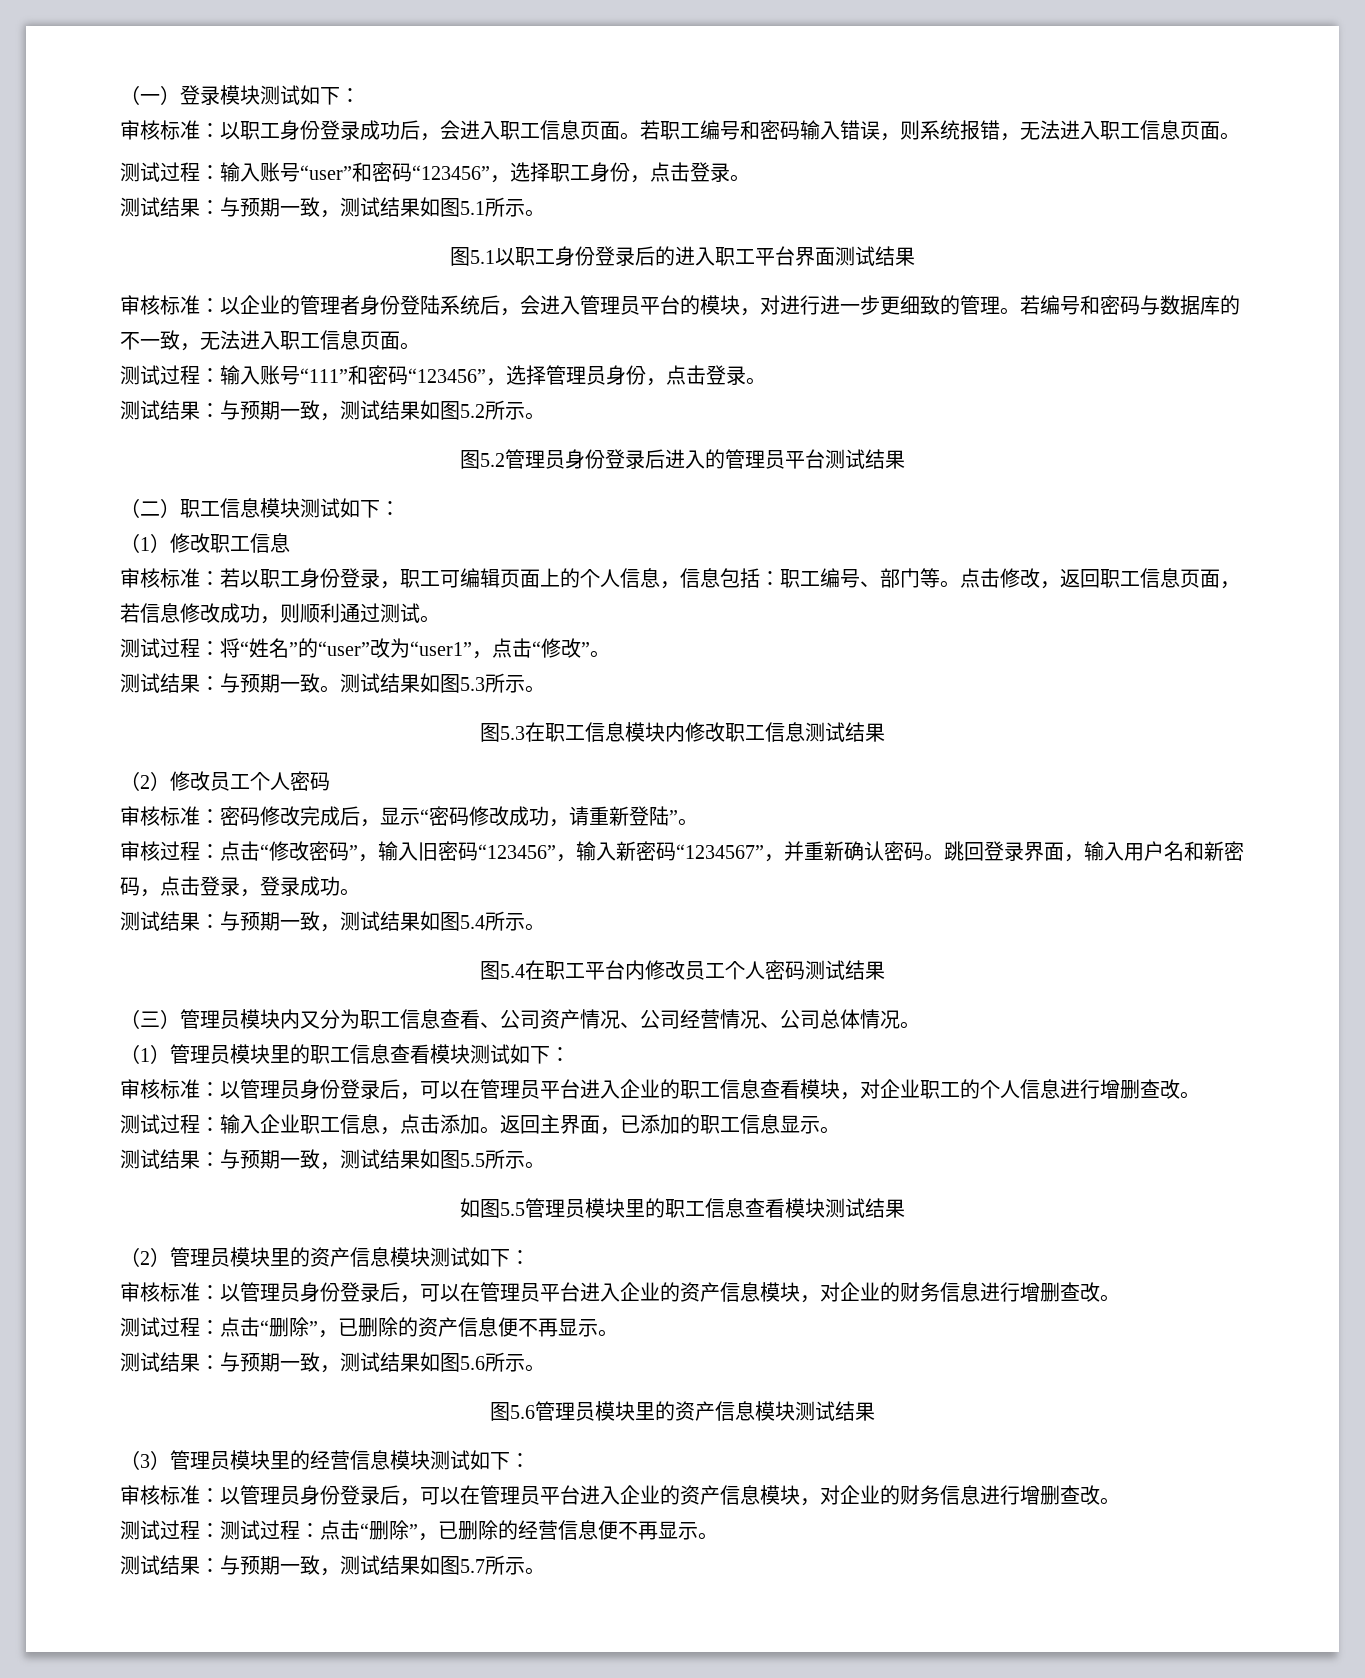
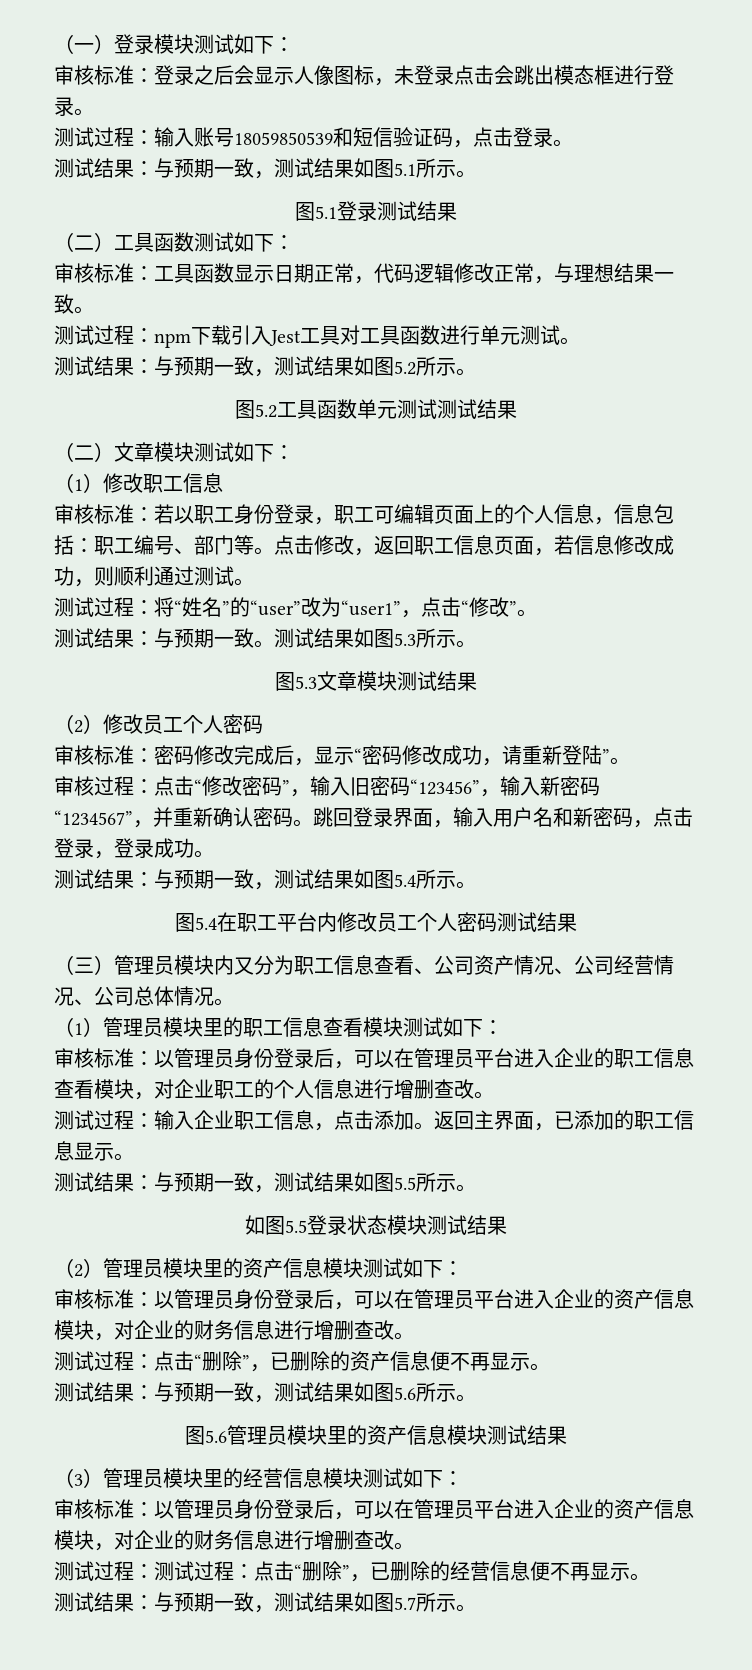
- 审核标准：以职工身份登录成功后，会进入职工信息页面。若职工编号和密码输入错误，则系统报错，无法进入职工信息页面。
- 测试过程：输入账号“user”和密码“123456”，选择职工身份，点击登录。
+ 审核标准：登录之后会显示人像图标，未登录点击会跳出模态框进行登录。
+ 测试过程：输入账号18059850539和短信验证码，点击登录。
- 图5.1以职工身份登录后的进入职工平台界面测试结果
- 审核标准：以企业的管理者身份登陆系统后，会进入管理员平台的模块，对进行进一步更细致的管理。若编号和密码与数据库的不一致，无法进入职工信息页面。
- 测试过程：输入账号“111”和密码“123456”，选择管理员身份，点击登录。
+ 图5.1登录测试结果
+ （二）工具函数测试如下：
+ 审核标准：工具函数显示日期正常，代码逻辑修改正常，与理想结果一致。
+ 测试过程：npm下载引入Jest工具对工具函数进行单元测试。
- 图5.2管理员身份登录后进入的管理员平台测试结果
- （二）职工信息模块测试如下：
+ 图5.2工具函数单元测试测试结果
+ （二）文章模块测试如下：
- 图5.3在职工信息模块内修改职工信息测试结果
+ 图5.3文章模块测试结果
- 如图5.5管理员模块里的职工信息查看模块测试结果
+ 如图5.5登录状态模块测试结果

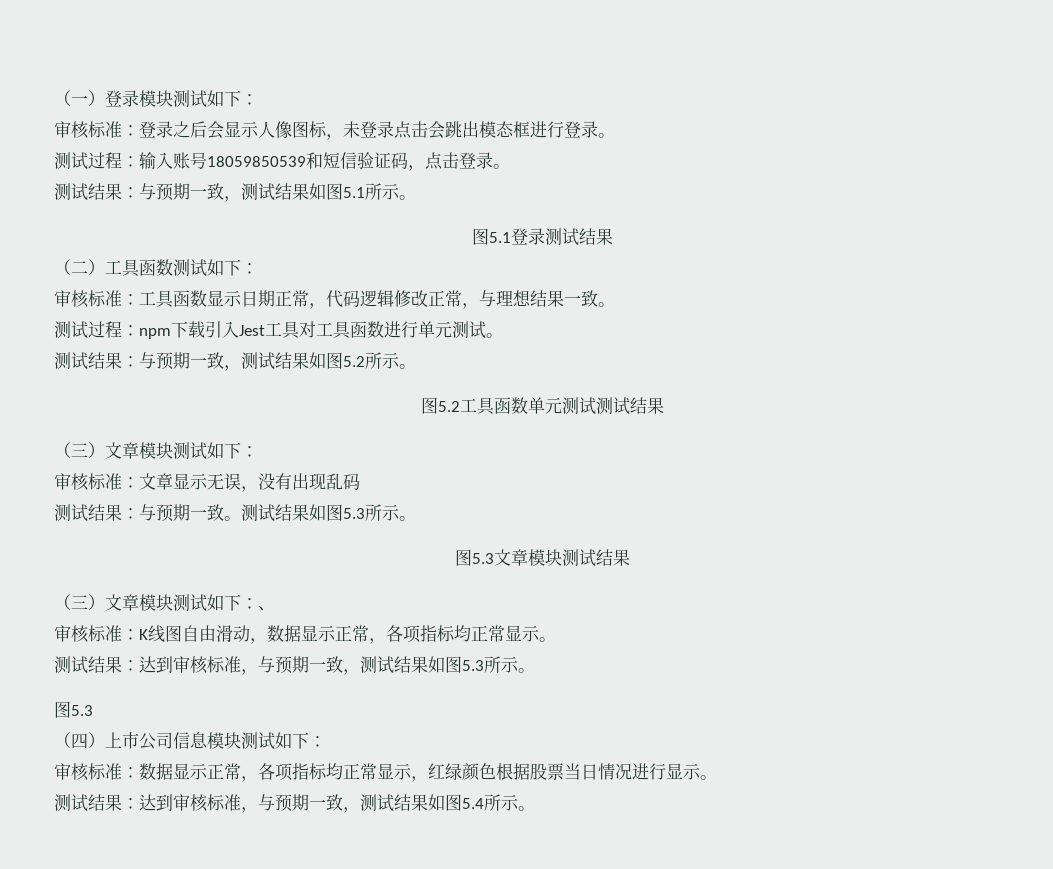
  图5.2工具函数单元测试测试结果
- （二）文章模块测试如下：
+ （三）文章模块测试如下：
- （1）修改职工信息
- 审核标准：若以职工身份登录，职工可编辑页面上的个人信息，信息包括：职工编号、部门等。点击修改，返回职工信息页面，若信息修改成功，则顺利通过测试。
- 测试过程：将“姓名”的“user”改为“user1”，点击“修改”。
+ 审核标准：文章显示无误，没有出现乱码
- （2）修改员工个人密码
- 审核标准：密码修改完成后，显示“密码修改成功，请重新登陆”。
- 审核过程：点击“修改密码”，输入旧密码“123456”，输入新密码“1234567”，并重新确认密码。跳回登录界面，输入用户名和新密码，点击登录，登录成功。
- 测试结果：与预期一致，测试结果如图5.4所示。
+ （三）文章模块测试如下：、
+ 审核标准：K线图自由滑动，数据显示正常，各项指标均正常显示。
+ 测试结果：达到审核标准，与预期一致，测试结果如图5.3所示。
+ 图5.3
+ （四）上市公司信息模块测试如下：
+ 审核标准：数据显示正常，各项指标均正常显示，红绿颜色根据股票当日情况进行显示。
+ 测试结果：达到审核标准，与预期一致，测试结果如图5.4所示。
- 图5.4在职工平台内修改员工个人密码测试结果
- （三）管理员模块内又分为职工信息查看、公司资产情况、公司经营情况、公司总体情况。
- （1）管理员模块里的职工信息查看模块测试如下：
- 审核标准：以管理员身份登录后，可以在管理员平台进入企业的职工信息查看模块，对企业职工的个人信息进行增删查改。
- 测试过程：输入企业职工信息，点击添加。返回主界面，已添加的职工信息显示。
- 测试结果：与预期一致，测试结果如图5.5所示。
- 如图5.5登录状态模块测试结果
- （2）管理员模块里的资产信息模块测试如下：
- 审核标准：以管理员身份登录后，可以在管理员平台进入企业的资产信息模块，对企业的财务信息进行增删查改。
- 测试过程：点击“删除”，已删除的资产信息便不再显示。
- 测试结果：与预期一致，测试结果如图5.6所示。
- 图5.6管理员模块里的资产信息模块测试结果
- （3）管理员模块里的经营信息模块测试如下：
- 审核标准：以管理员身份登录后，可以在管理员平台进入企业的资产信息模块，对企业的财务信息进行增删查改。
- 测试过程：测试过程：点击“删除”，已删除的经营信息便不再显示。
- 测试结果：与预期一致，测试结果如图5.7所示。

